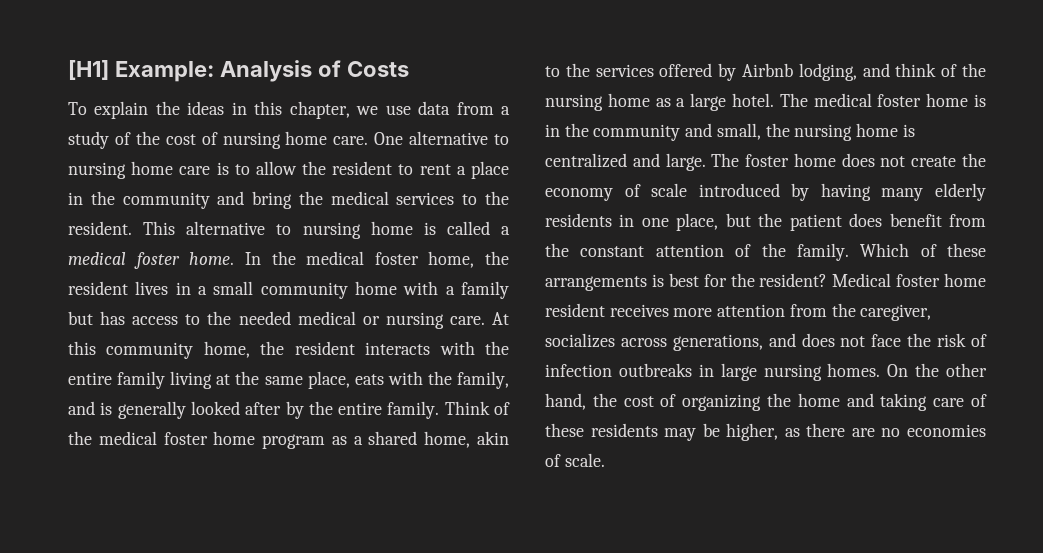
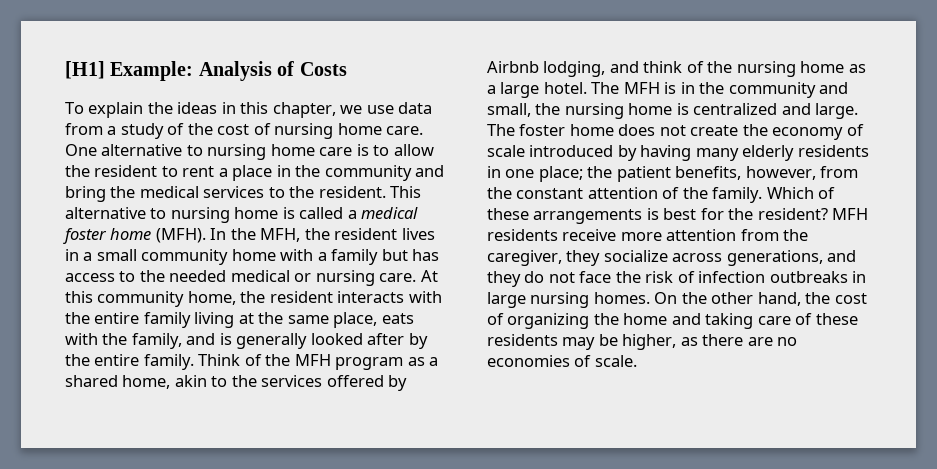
- This alternative to nursing home is called a medical foster home. In the medical foster home, the resident lives in a small community home with a family but has access to the needed medical or nursing care.
+ This alternative to nursing home is called a medical foster home (MFH). In the MFH, the resident lives in a small community home with a family but has access to the needed medical or nursing care.
- Think of the medical foster home program as a shared home, akin to the services offered by Airbnb lodging, and think of the nursing home as a large hotel.
+ Think of the MFH program as a shared home, akin to the services offered by Airbnb lodging, and think of the nursing home as a large hotel.
- The medical foster home is in the community and small, the nursing home is centralized and large.
+ The MFH is in the community and small, the nursing home is centralized and large.
- The foster home does not create the economy of scale introduced by having many elderly residents in one place, but the patient does benefit from the constant attention of the family.
+ The foster home does not create the economy of scale introduced by having many elderly residents in one place; the patient benefits, however, from the constant attention of the family.
- Medical foster home resident receives more attention from the caregiver, socializes across generations, and does not face the risk of infection outbreaks in large nursing homes.
+ MFH residents receive more attention from the caregiver, they socialize across generations, and they do not face the risk of infection outbreaks in large nursing homes.

